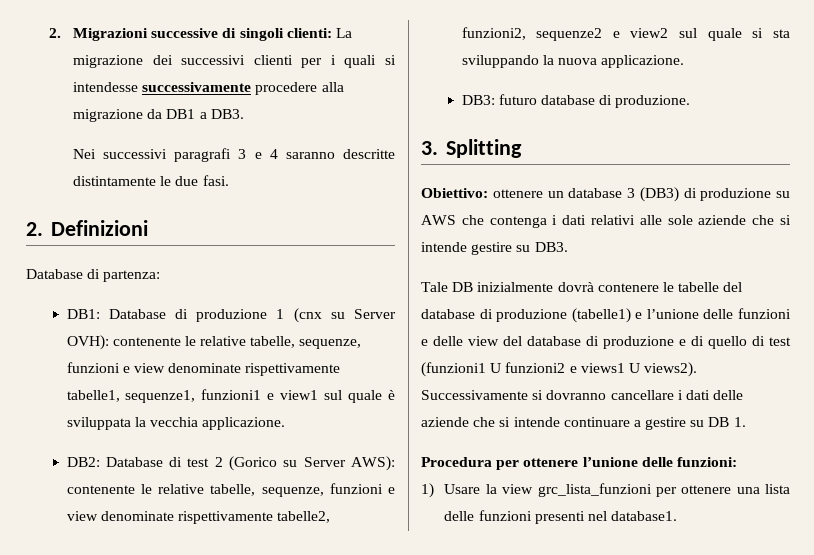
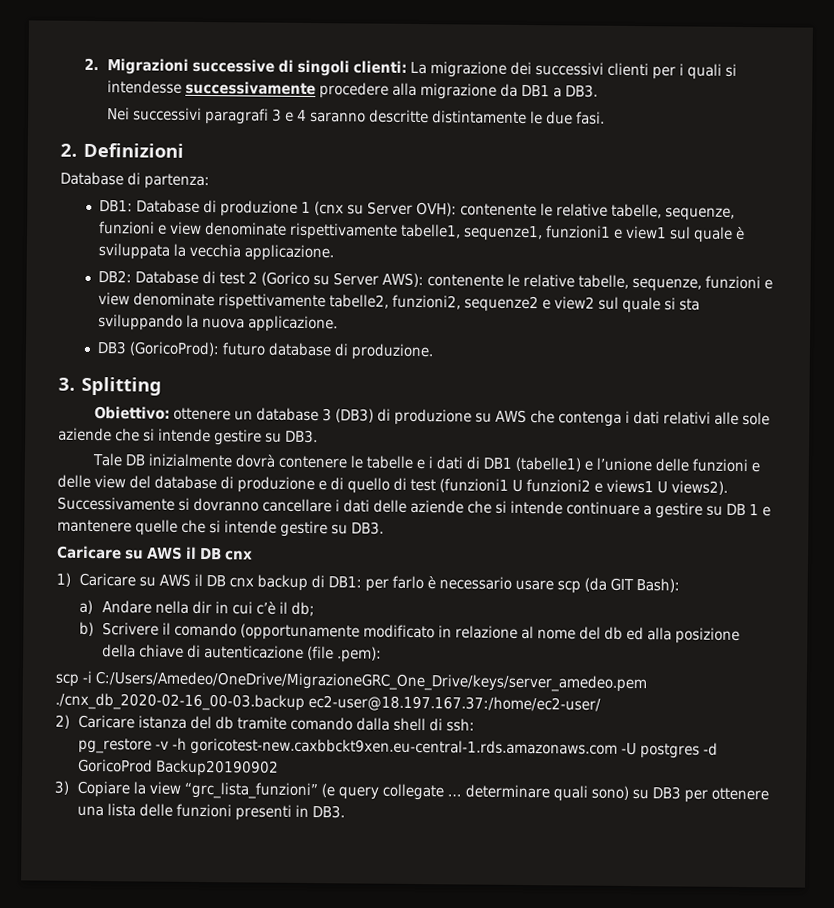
- DB3: futuro database di produzione.
+ DB3 (GoricoProd): futuro database di produzione.
- Tale DB inizialmente dovrà contenere le tabelle del database di produzione (tabelle1) e l’unione delle funzioni e delle view del database di produzione e di quello di test (funzioni1 U funzioni2 e views1 U views2).
+ Tale DB inizialmente dovrà contenere le tabelle e i dati di DB1 (tabelle1) e l’unione delle funzioni e delle view del database di produzione e di quello di test (funzioni1 U funzioni2 e views1 U views2).
- Successivamente si dovranno cancellare i dati delle aziende che si intende continuare a gestire su DB 1.
- Procedura per ottenere l’unione delle funzioni:
- 1) Usare la view grc_lista_funzioni per ottenere una lista delle funzioni presenti nel database1.
+ Successivamente si dovranno cancellare i dati delle aziende che si intende continuare a gestire su DB 1 e mantenere quelle che si intende gestire su DB3.
+ Caricare su AWS il DB cnx
+ 1) Caricare su AWS il DB cnx backup di DB1: per farlo è necessario usare scp (da GIT Bash):
+ a) Andare nella dir in cui c’è il db;
+ b) Scrivere il comando (opportunamente modificato in relazione al nome del db ed alla posizione della chiave di autenticazione (file .pem):
+ scp -i C:/Users/Amedeo/OneDrive/MigrazioneGRC_One_Drive/keys/server_amedeo.pem ./cnx_db_2020-02-16_00-03.backup ec2-user@18.197.167.37:/home/ec2-user/
+ 2) Caricare istanza del db tramite comando dalla shell di ssh:
+ pg_restore -v -h goricotest-new.caxbbckt9xen.eu-central-1.rds.amazonaws.com -U postgres -d GoricoProd Backup20190902
+ 3) Copiare la view “grc_lista_funzioni” (e query collegate … determinare quali sono) su DB3 per ottenere una lista delle funzioni presenti in DB3.

